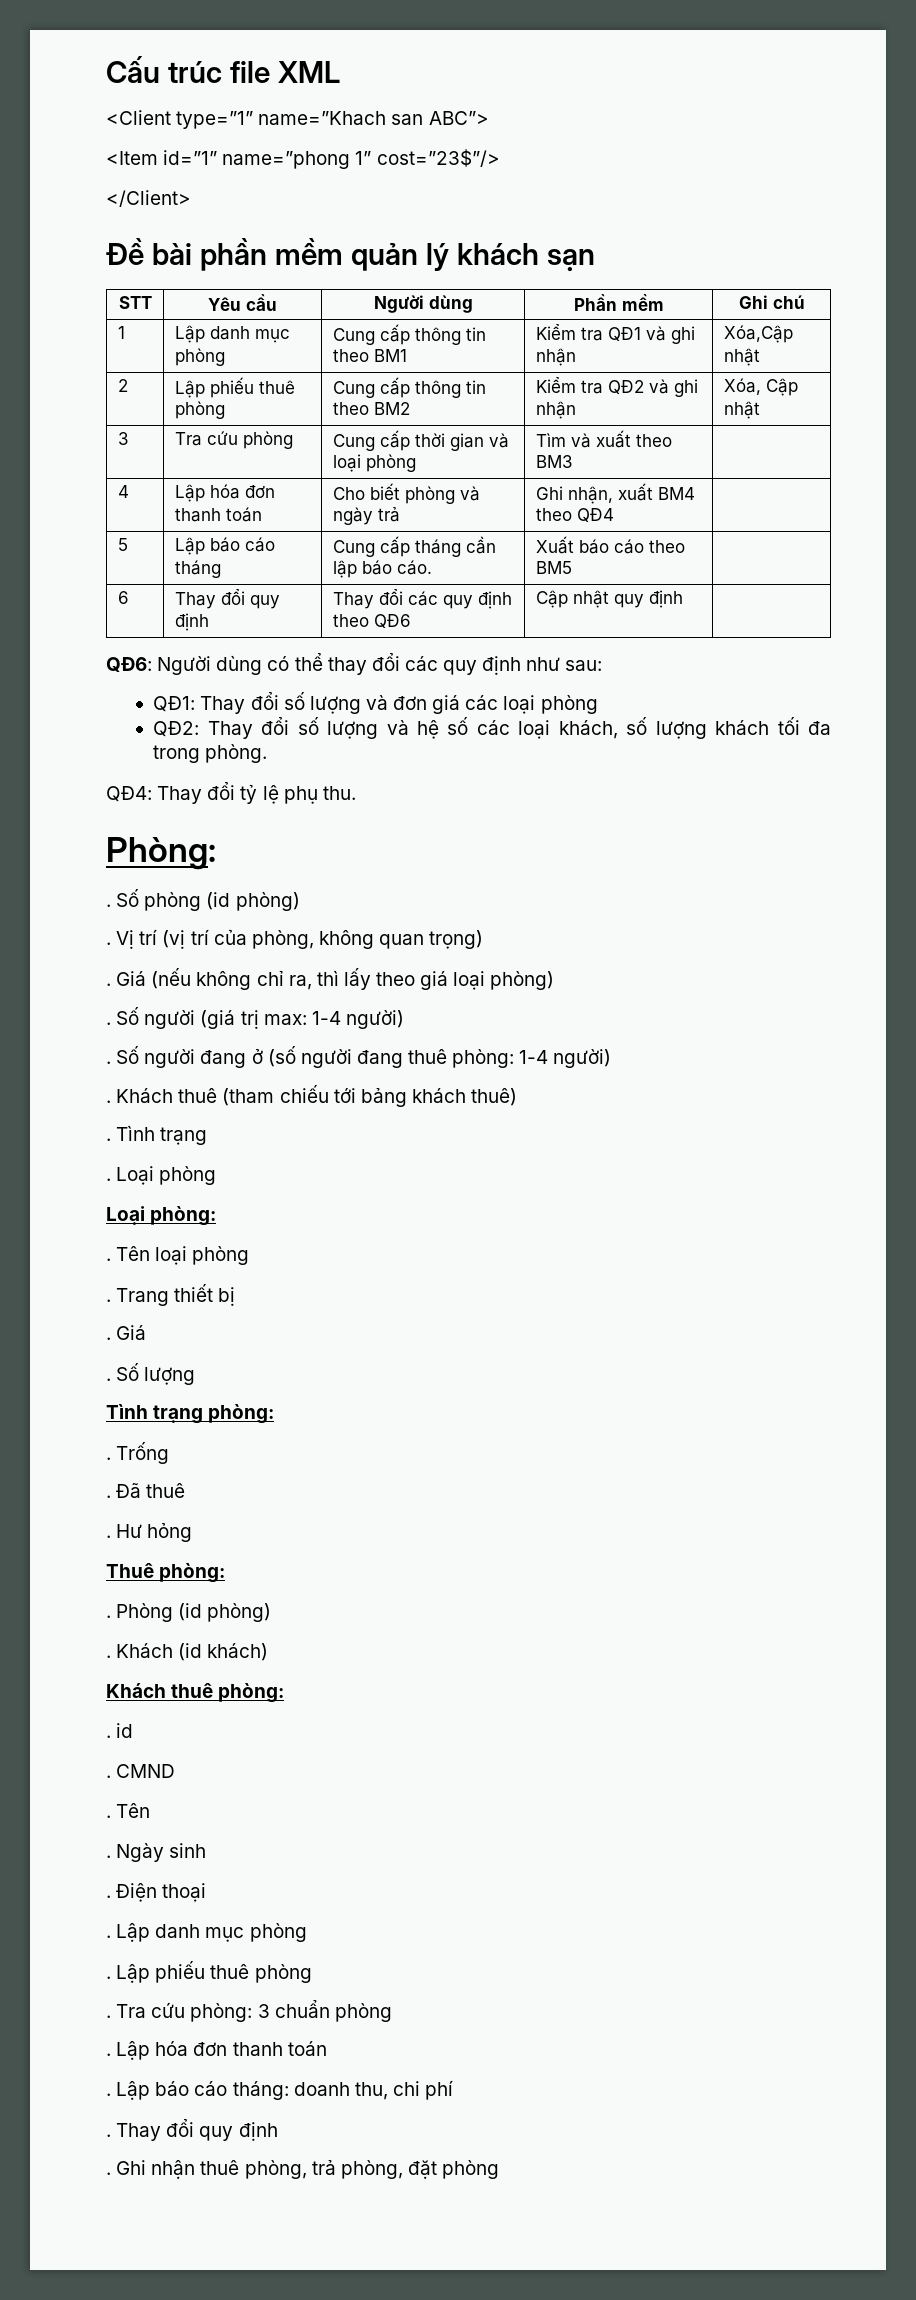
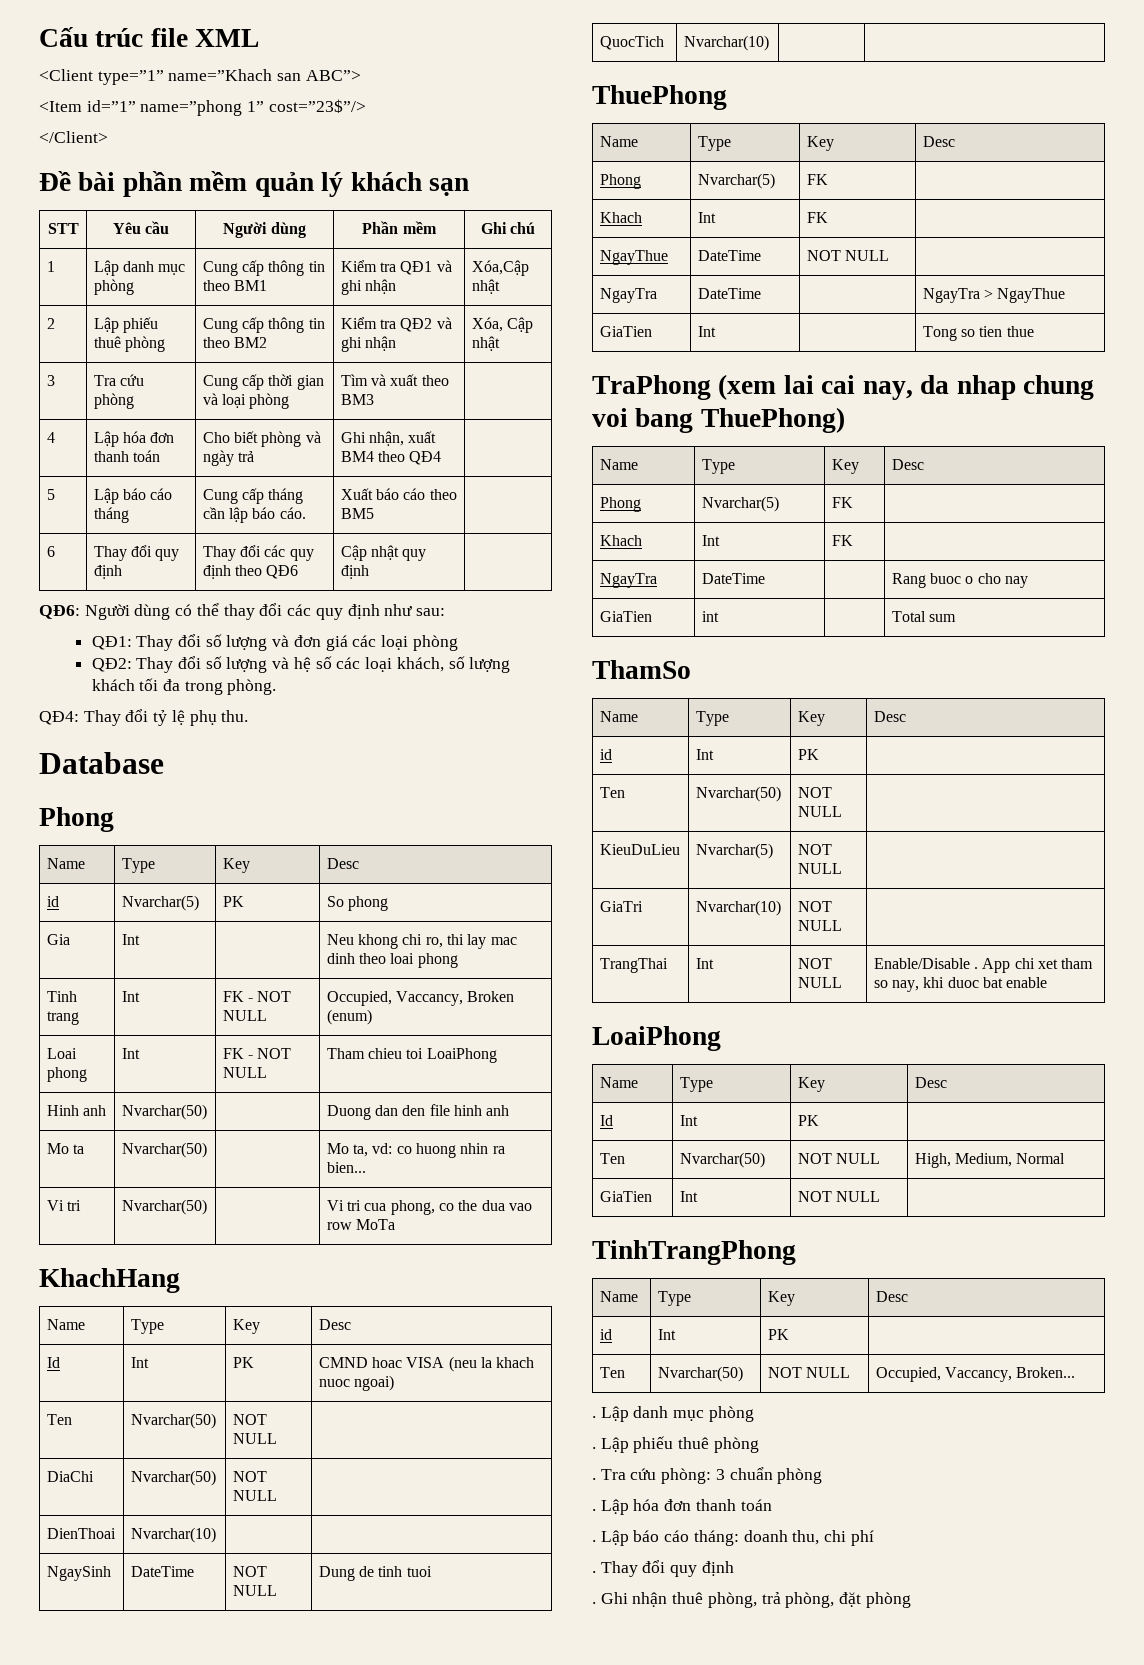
- Phòng:
- . Số phòng (id phòng)
- . Vị trí (vị trí của phòng, không quan trọng)
- . Giá (nếu không chỉ ra, thì lấy theo giá loại phòng)
- . Số người (giá trị max: 1-4 người)
- . Số người đang ở (số người đang thuê phòng: 1-4 người)
- . Khách thuê (tham chiếu tới bảng khách thuê)
- . Tình trạng
- . Loại phòng
- Loại phòng:
- . Tên loại phòng
- . Trang thiết bị
- . Giá
- . Số lượng
- Tình trạng phòng:
- . Trống
- . Đã thuê
- . Hư hỏng
- Thuê phòng:
- . Phòng (id phòng)
- . Khách (id khách)
- Khách thuê phòng:
- . id
- . CMND
- . Tên
- . Ngày sinh
- . Điện thoại
+ Database
+ Phong
+ Name | Type | Key | Desc
+ id | Nvarchar(5) | PK | So phong
+ Gia | Int | | Neu khong chi ro, thi lay mac dinh theo loai phong
+ Tinh trang | Int | FK - NOT NULL | Occupied, Vaccancy, Broken (enum)
+ Loai phong | Int | FK - NOT NULL | Tham chieu toi LoaiPhong
+ Hinh anh | Nvarchar(50) | | Duong dan den file hinh anh
+ Mo ta | Nvarchar(50) | | Mo ta, vd: co huong nhin ra bien...
+ Vi tri | Nvarchar(50) | | Vi tri cua phong, co the dua vao row MoTa
+ KhachHang
+ Name | Type | Key | Desc
+ Id | Int | PK | CMND hoac VISA (neu la khach nuoc ngoai)
+ Ten | Nvarchar(50) | NOT NULL |
+ DiaChi | Nvarchar(50) | NOT NULL |
+ DienThoai | Nvarchar(10) | |
+ NgaySinh | DateTime | NOT NULL | Dung de tinh tuoi
+ QuocTich | Nvarchar(10) | |
+ ThuePhong
+ Name | Type | Key | Desc
+ Phong | Nvarchar(5) | FK |
+ Khach | Int | FK |
+ NgayThue | DateTime | NOT NULL |
+ NgayTra | DateTime | | NgayTra > NgayThue
+ GiaTien | Int | | Tong so tien thue
+ TraPhong (xem lai cai nay, da nhap chung voi bang ThuePhong)
+ Name | Type | Key | Desc
+ Phong | Nvarchar(5) | FK |
+ Khach | Int | FK |
+ NgayTra | DateTime | | Rang buoc o cho nay
+ GiaTien | int | | Total sum
+ ThamSo
+ Name | Type | Key | Desc
+ id | Int | PK |
+ Ten | Nvarchar(50) | NOT NULL |
+ KieuDuLieu | Nvarchar(5) | NOT NULL |
+ GiaTri | Nvarchar(10) | NOT NULL |
+ TrangThai | Int | NOT NULL | Enable/Disable . App chi xet tham so nay, khi duoc bat enable
+ LoaiPhong
+ Name | Type | Key | Desc
+ Id | Int | PK |
+ Ten | Nvarchar(50) | NOT NULL | High, Medium, Normal
+ GiaTien | Int | NOT NULL |
+ TinhTrangPhong
+ Name | Type | Key | Desc
+ id | Int | PK |
+ Ten | Nvarchar(50) | NOT NULL | Occupied, Vaccancy, Broken...

